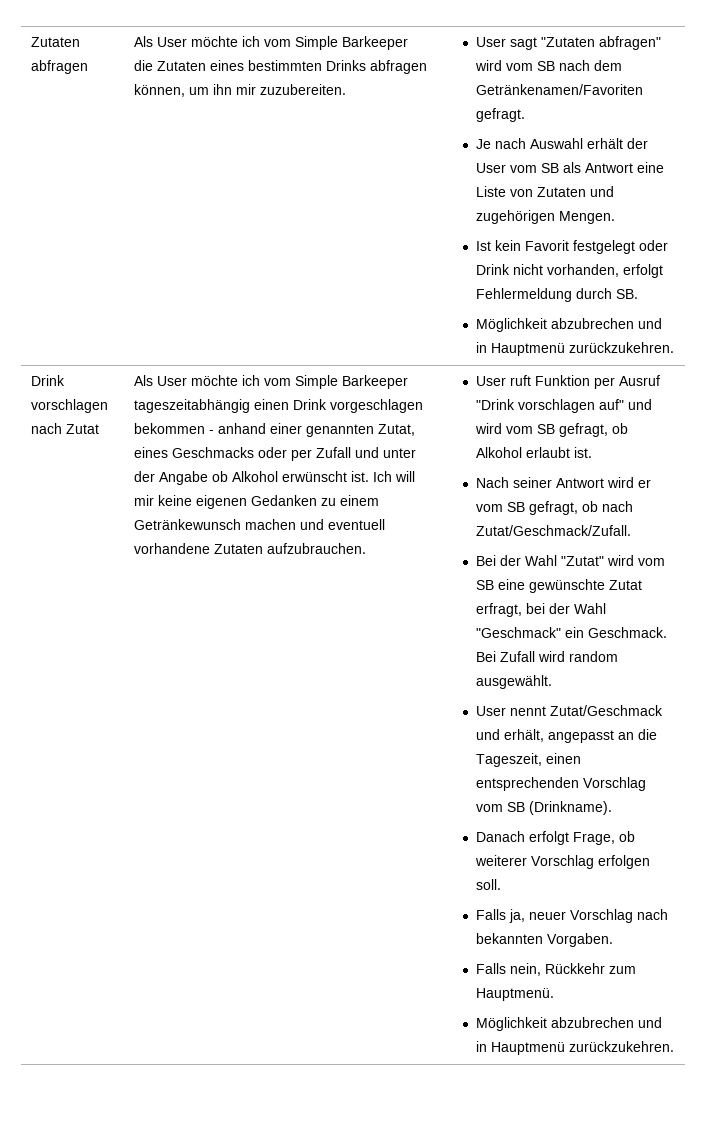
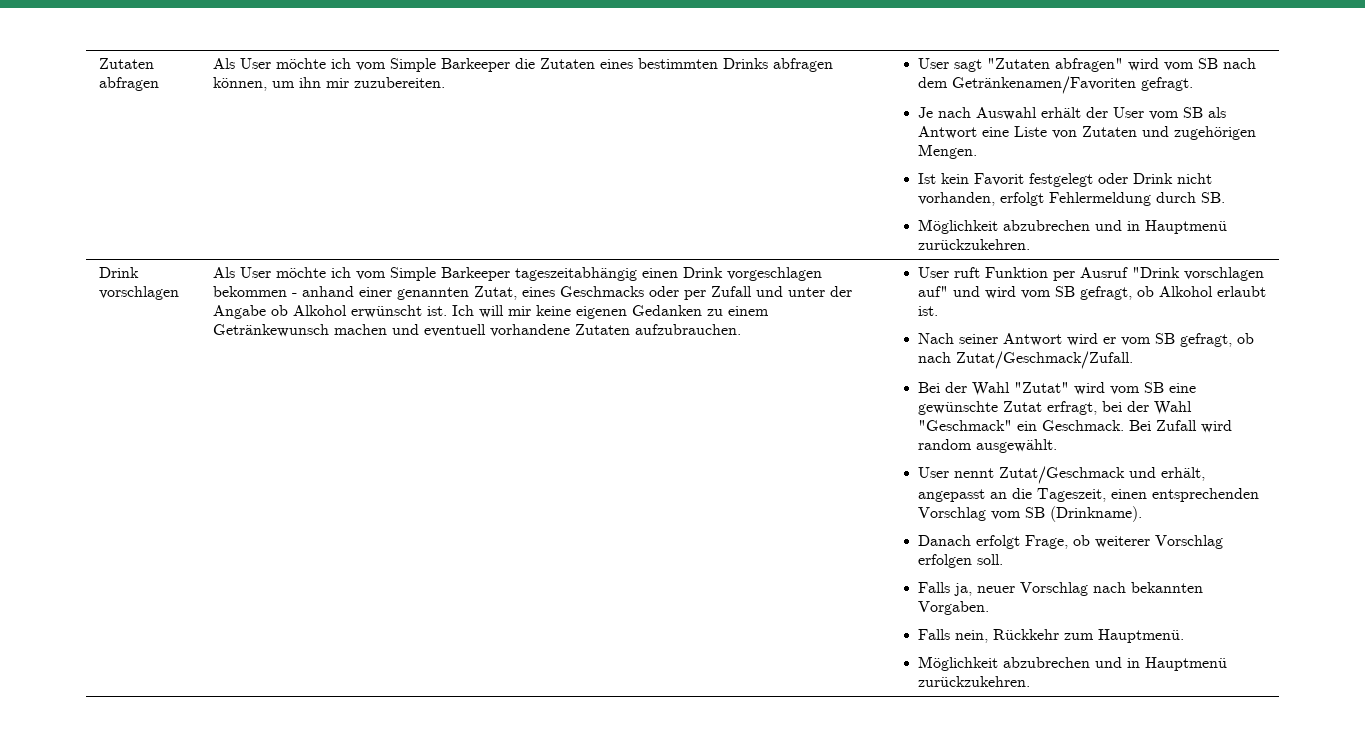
- Drink vorschlagen nach Zutat
+ Drink vorschlagen

